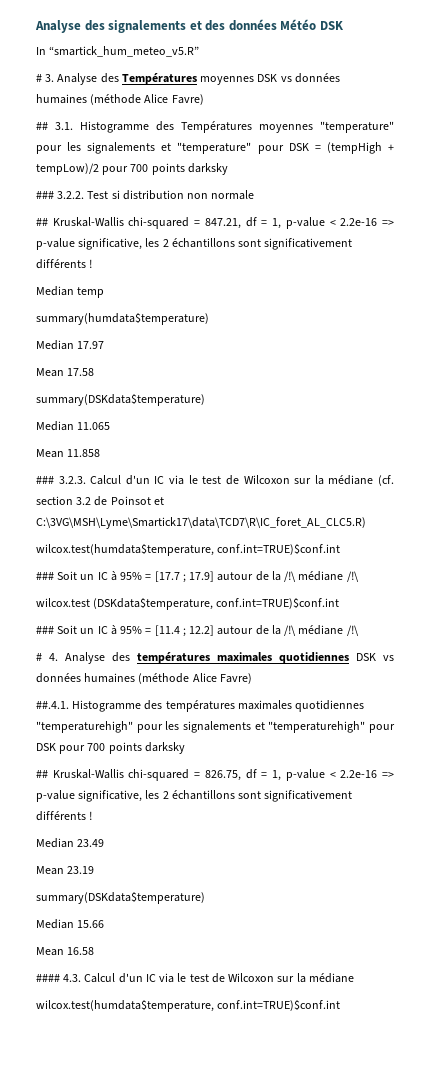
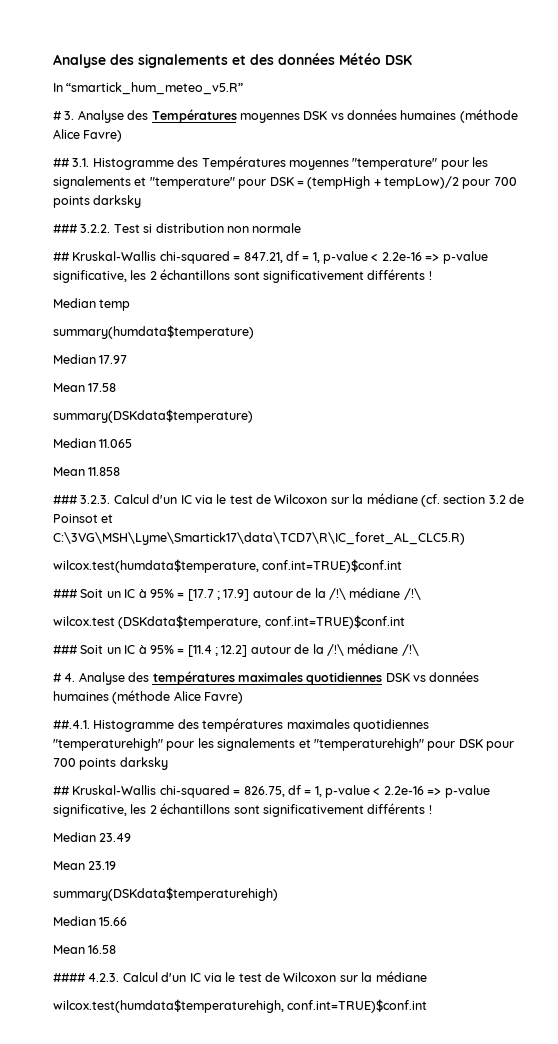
  Mean 23.19
- summary(DSKdata$temperature)
+ summary(DSKdata$temperaturehigh)
- #### 4.3. Calcul d'un IC via le test de Wilcoxon sur la médiane
- wilcox.test(humdata$temperature, conf.int=TRUE)$conf.int
+ #### 4.2.3. Calcul d'un IC via le test de Wilcoxon sur la médiane
+ wilcox.test(humdata$temperaturehigh, conf.int=TRUE)$conf.int

